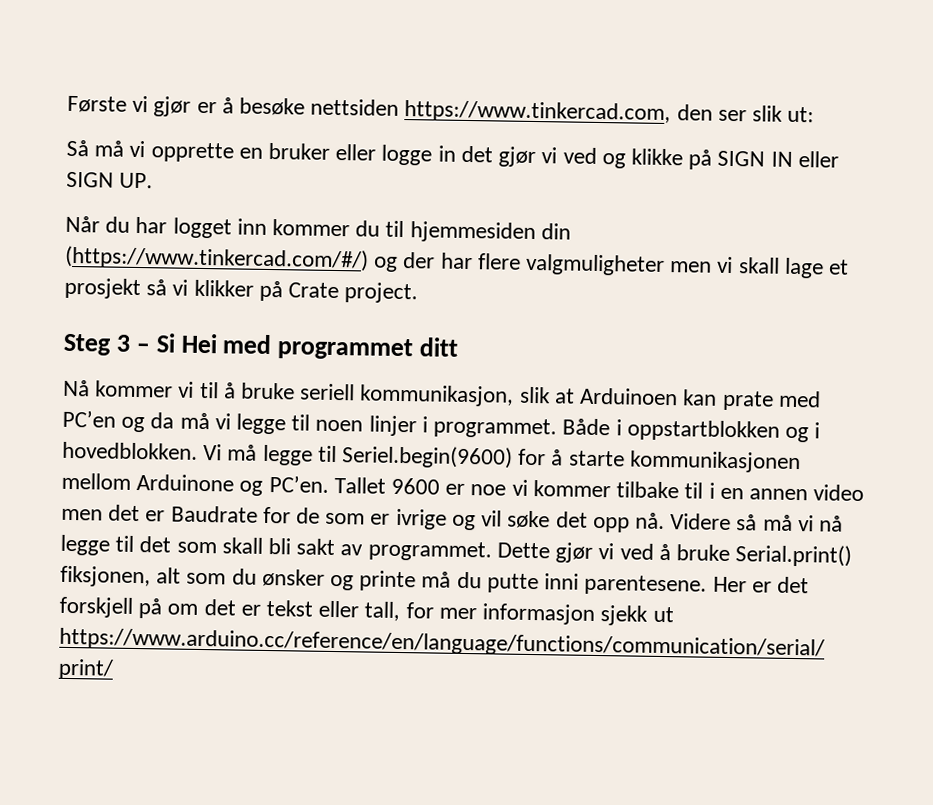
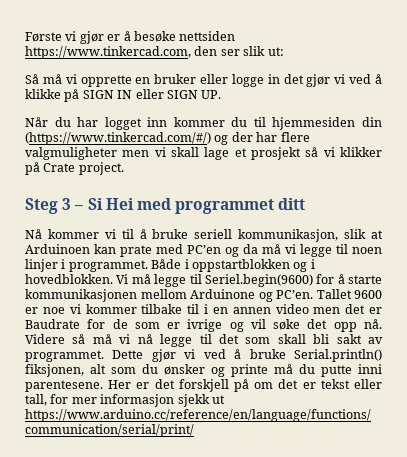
- Så må vi opprette en bruker eller logge in det gjør vi ved og klikke på SIGN IN eller SIGN UP.
+ Så må vi opprette en bruker eller logge in det gjør vi ved å klikke på SIGN IN eller SIGN UP.
- Dette gjør vi ved å bruke Serial.print() fiksjonen, alt som du ønsker og printe må du putte inni parentesene.
+ Dette gjør vi ved å bruke Serial.println() fiksjonen, alt som du ønsker og printe må du putte inni parentesene.

